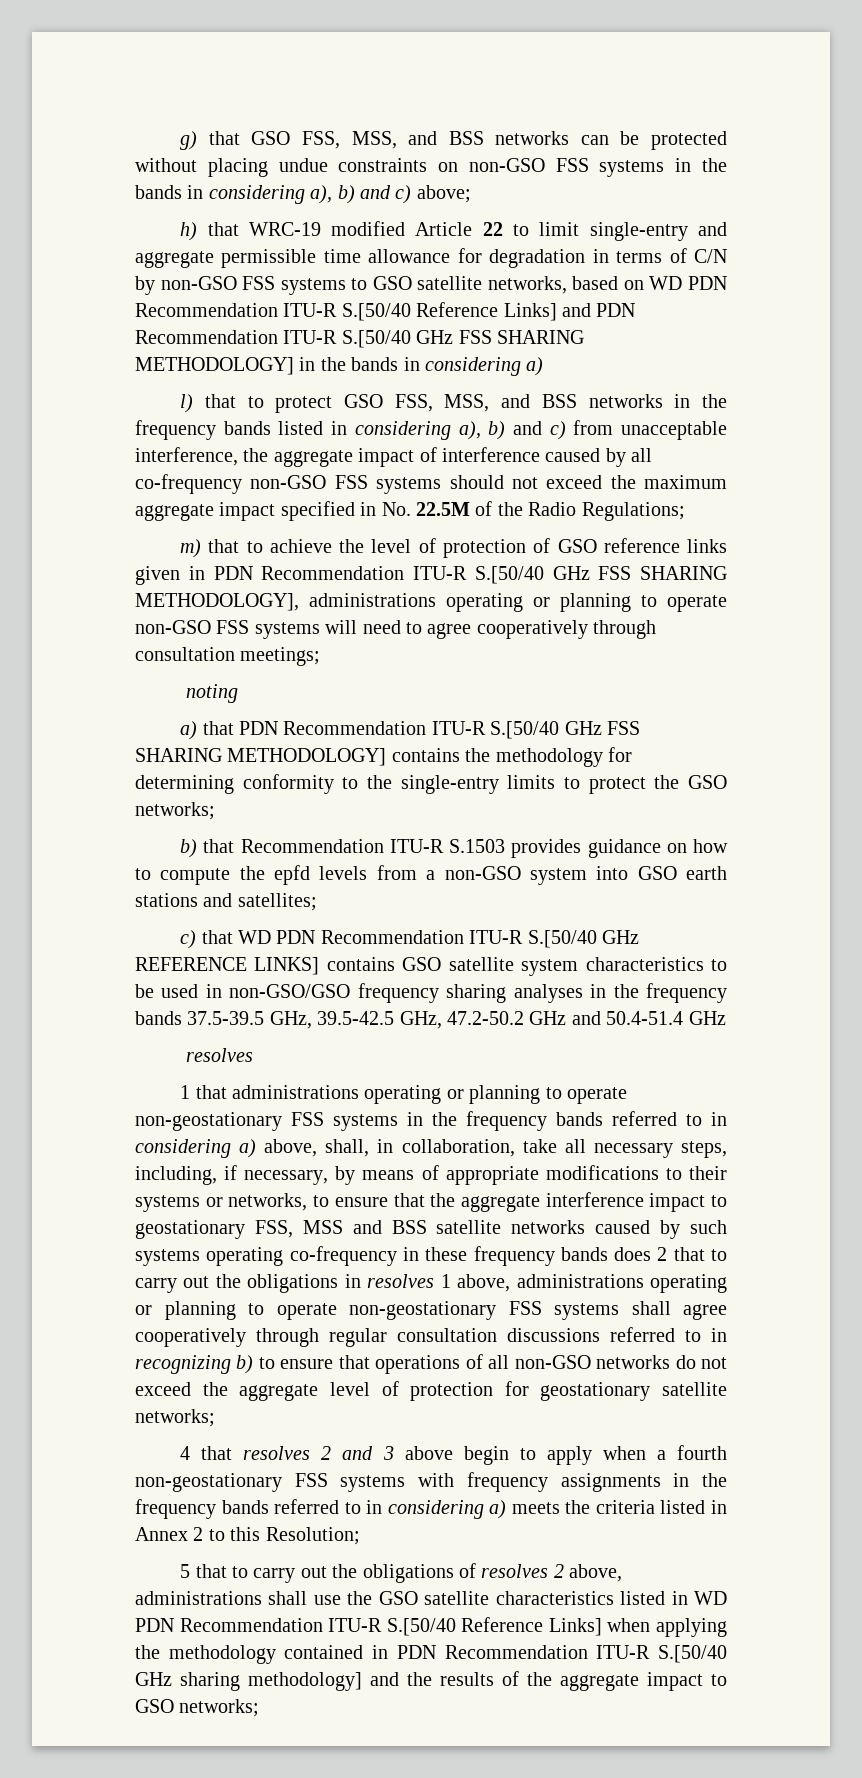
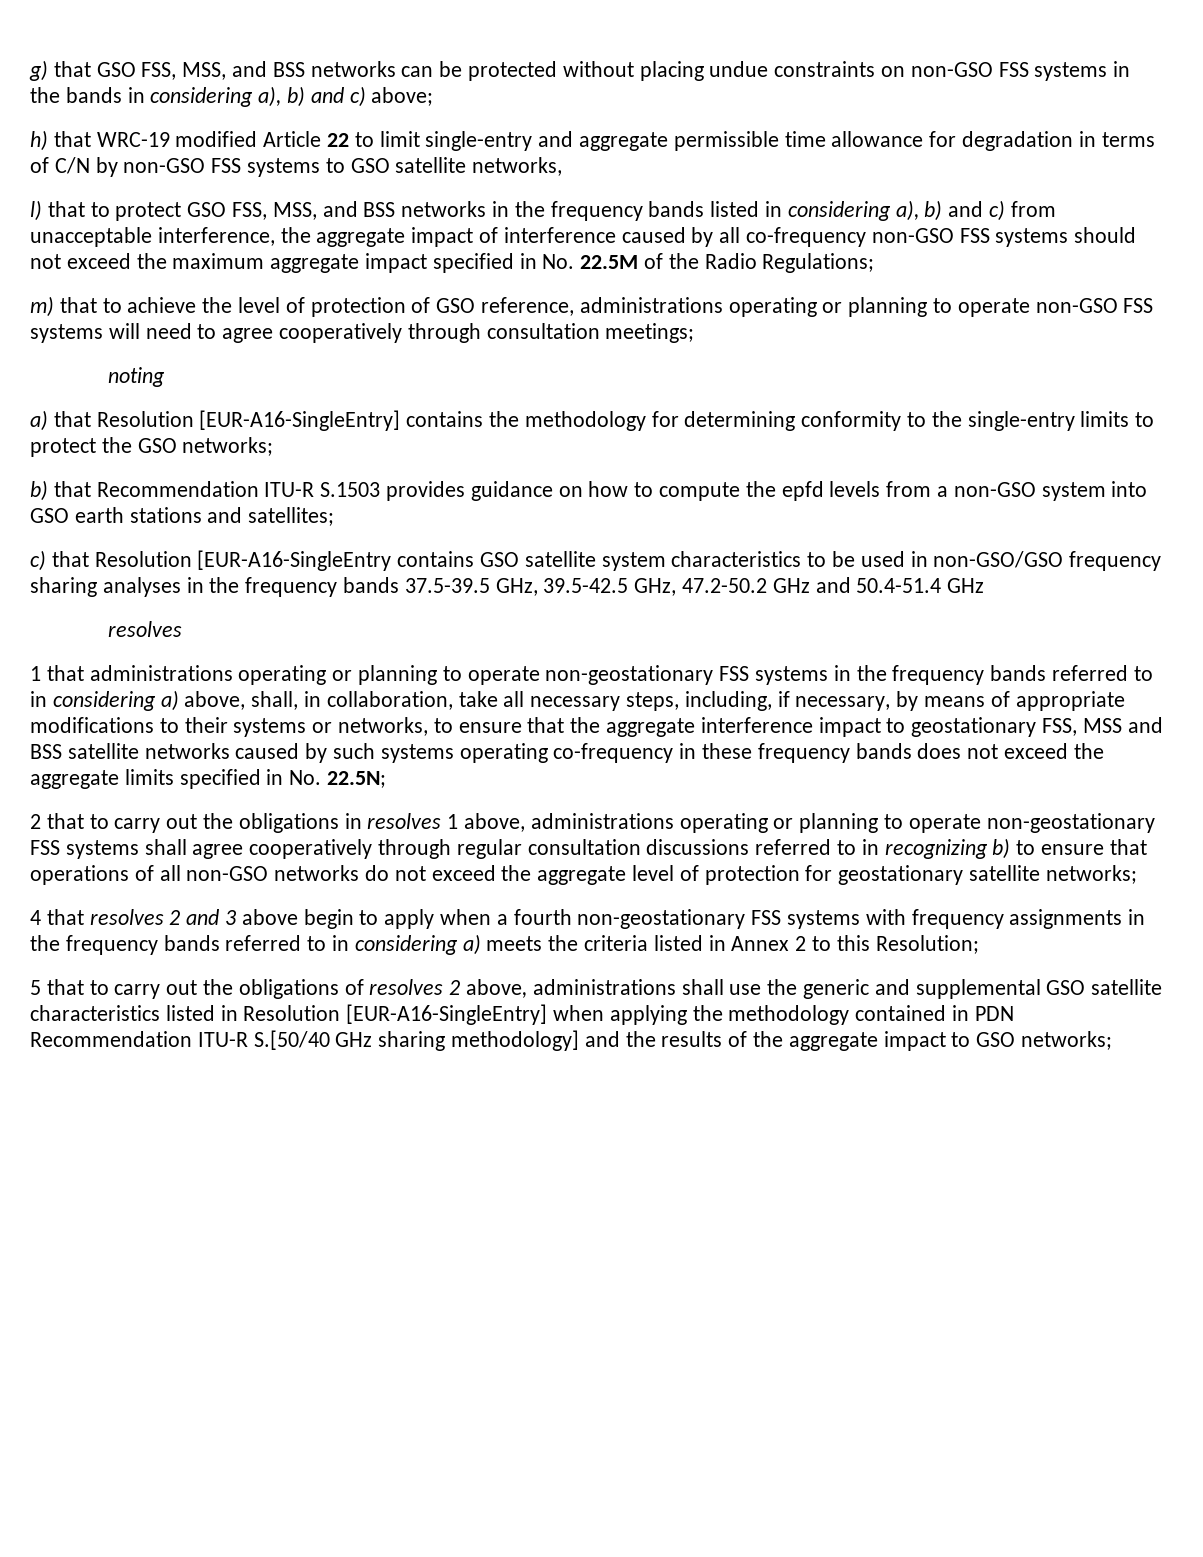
- h) that WRC-19 modified Article 22 to limit single-entry and aggregate permissible time allowance for degradation in terms of C/N by non-GSO FSS systems to GSO satellite networks, based on WD PDN Recommendation ITU-R S.[50/40 Reference Links] and PDN Recommendation ITU-R S.[50/40 GHz FSS SHARING METHODOLOGY] in the bands in considering a)
+ h) that WRC-19 modified Article 22 to limit single-entry and aggregate permissible time allowance for degradation in terms of C/N by non-GSO FSS systems to GSO satellite networks,
- m) that to achieve the level of protection of GSO reference links given in PDN Recommendation ITU-R S.[50/40 GHz FSS SHARING METHODOLOGY], administrations operating or planning to operate non-GSO FSS systems will need to agree cooperatively through consultation meetings;
+ m) that to achieve the level of protection of GSO reference, administrations operating or planning to operate non-GSO FSS systems will need to agree cooperatively through consultation meetings;
- a) that PDN Recommendation ITU-R S.[50/40 GHz FSS SHARING METHODOLOGY] contains the methodology for determining conformity to the single-entry limits to protect the GSO networks;
+ a) that Resolution [EUR-A16-SingleEntry] contains the methodology for determining conformity to the single-entry limits to protect the GSO networks;
- c) that WD PDN Recommendation ITU-R S.[50/40 GHz REFERENCE LINKS] contains GSO satellite system characteristics to be used in non-GSO/GSO frequency sharing analyses in the frequency bands 37.5-39.5 GHz, 39.5-42.5 GHz, 47.2-50.2 GHz and 50.4-51.4 GHz
+ c) that Resolution [EUR-A16-SingleEntry contains GSO satellite system characteristics to be used in non-GSO/GSO frequency sharing analyses in the frequency bands 37.5-39.5 GHz, 39.5-42.5 GHz, 47.2-50.2 GHz and 50.4-51.4 GHz
- 1 that administrations operating or planning to operate non-geostationary FSS systems in the frequency bands referred to in considering a) above, shall, in collaboration, take all necessary steps, including, if necessary, by means of appropriate modifications to their systems or networks, to ensure that the aggregate interference impact to geostationary FSS, MSS and BSS satellite networks caused by such systems operating co-frequency in these frequency bands does 2 that to carry out the obligations in resolves 1 above, administrations operating or planning to operate non-geostationary FSS systems shall agree cooperatively through regular consultation discussions referred to in recognizing b) to ensure that operations of all non-GSO networks do not exceed the aggregate level of protection for geostationary satellite networks;
+ 1 that administrations operating or planning to operate non-geostationary FSS systems in the frequency bands referred to in considering a) above, shall, in collaboration, take all necessary steps, including, if necessary, by means of appropriate modifications to their systems or networks, to ensure that the aggregate interference impact to geostationary FSS, MSS and BSS satellite networks caused by such systems operating co-frequency in these frequency bands does not exceed the aggregate limits specified in No. 22.5N;
+ 2 that to carry out the obligations in resolves 1 above, administrations operating or planning to operate non-geostationary FSS systems shall agree cooperatively through regular consultation discussions referred to in recognizing b) to ensure that operations of all non-GSO networks do not exceed the aggregate level of protection for geostationary satellite networks;
- 5 that to carry out the obligations of resolves 2 above, administrations shall use the GSO satellite characteristics listed in WD PDN Recommendation ITU-R S.[50/40 Reference Links] when applying the methodology contained in PDN Recommendation ITU-R S.[50/40 GHz sharing methodology] and the results of the aggregate impact to GSO networks;
+ 5 that to carry out the obligations of resolves 2 above, administrations shall use the generic and supplemental GSO satellite characteristics listed in Resolution [EUR-A16-SingleEntry] when applying the methodology contained in PDN Recommendation ITU-R S.[50/40 GHz sharing methodology] and the results of the aggregate impact to GSO networks;

